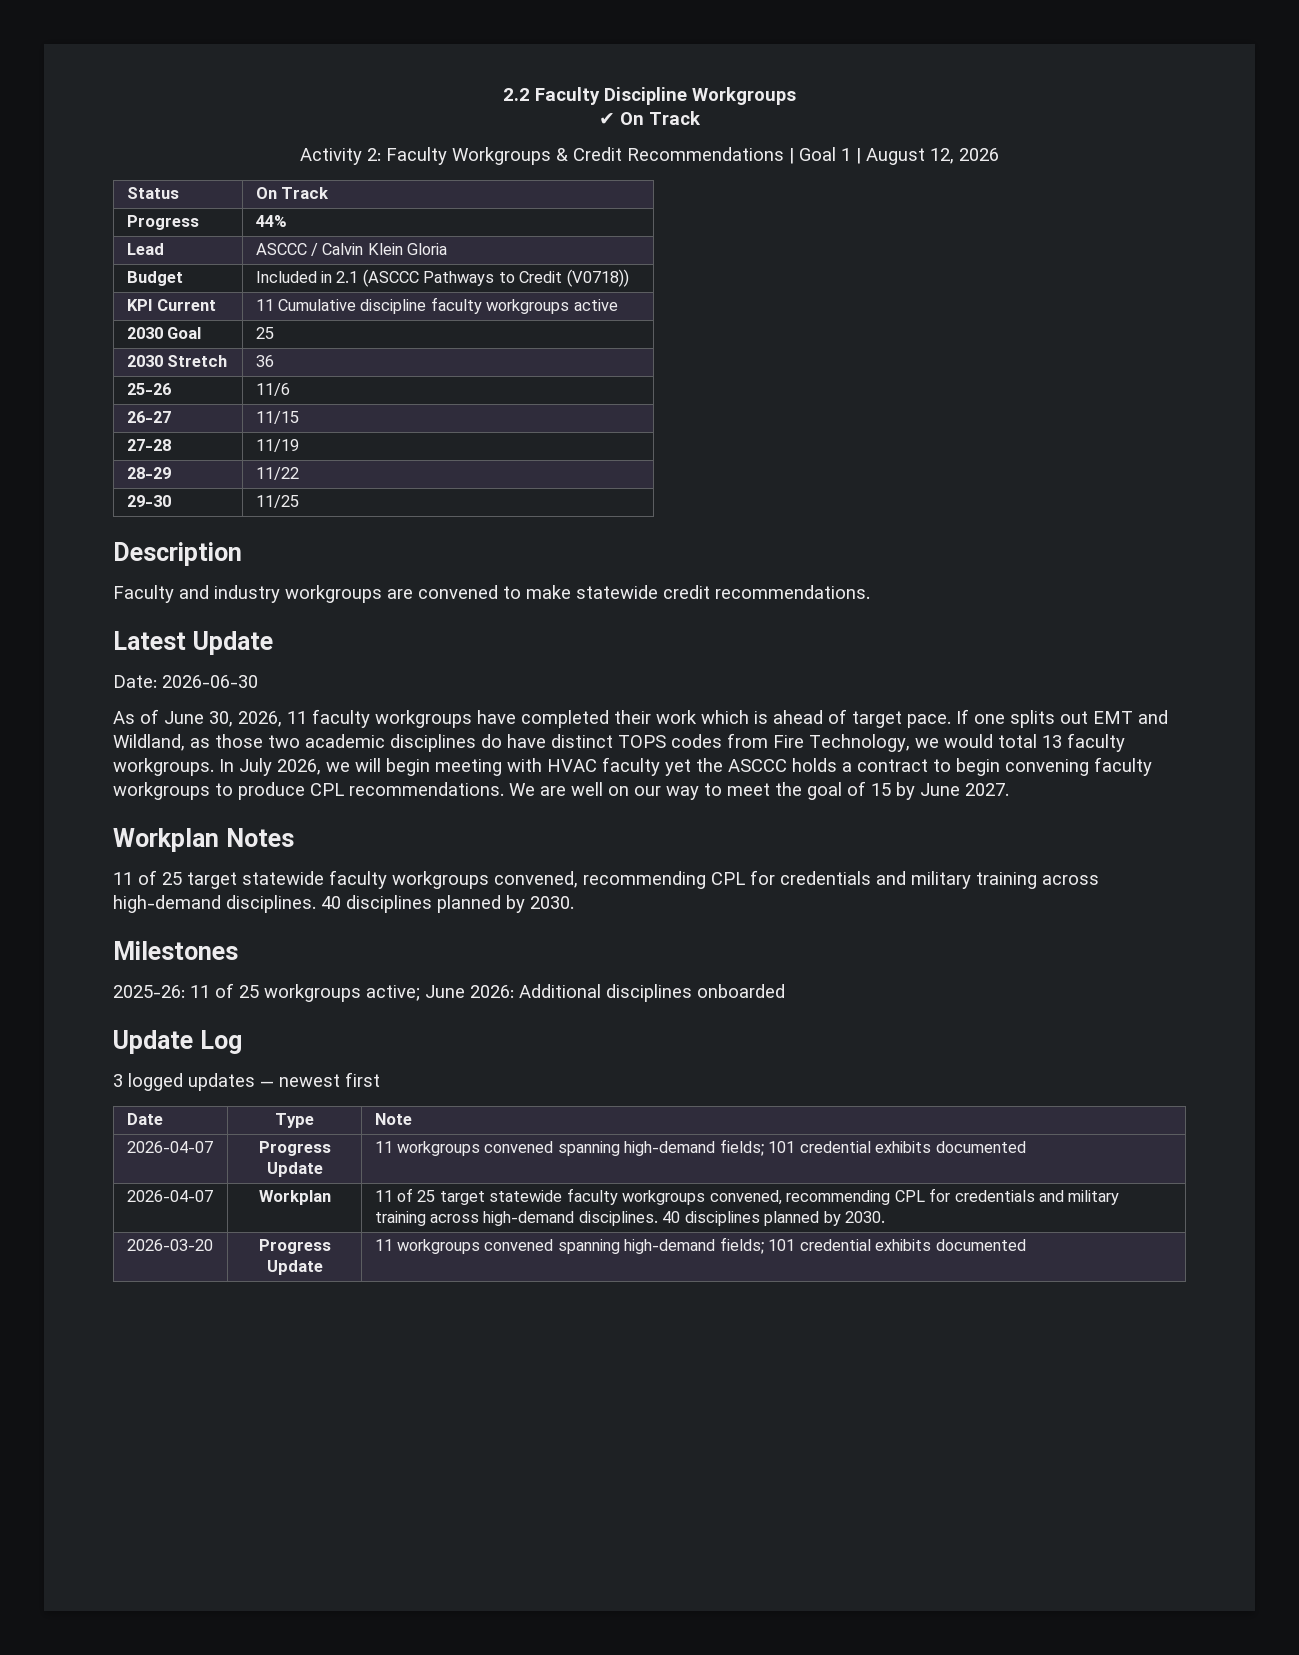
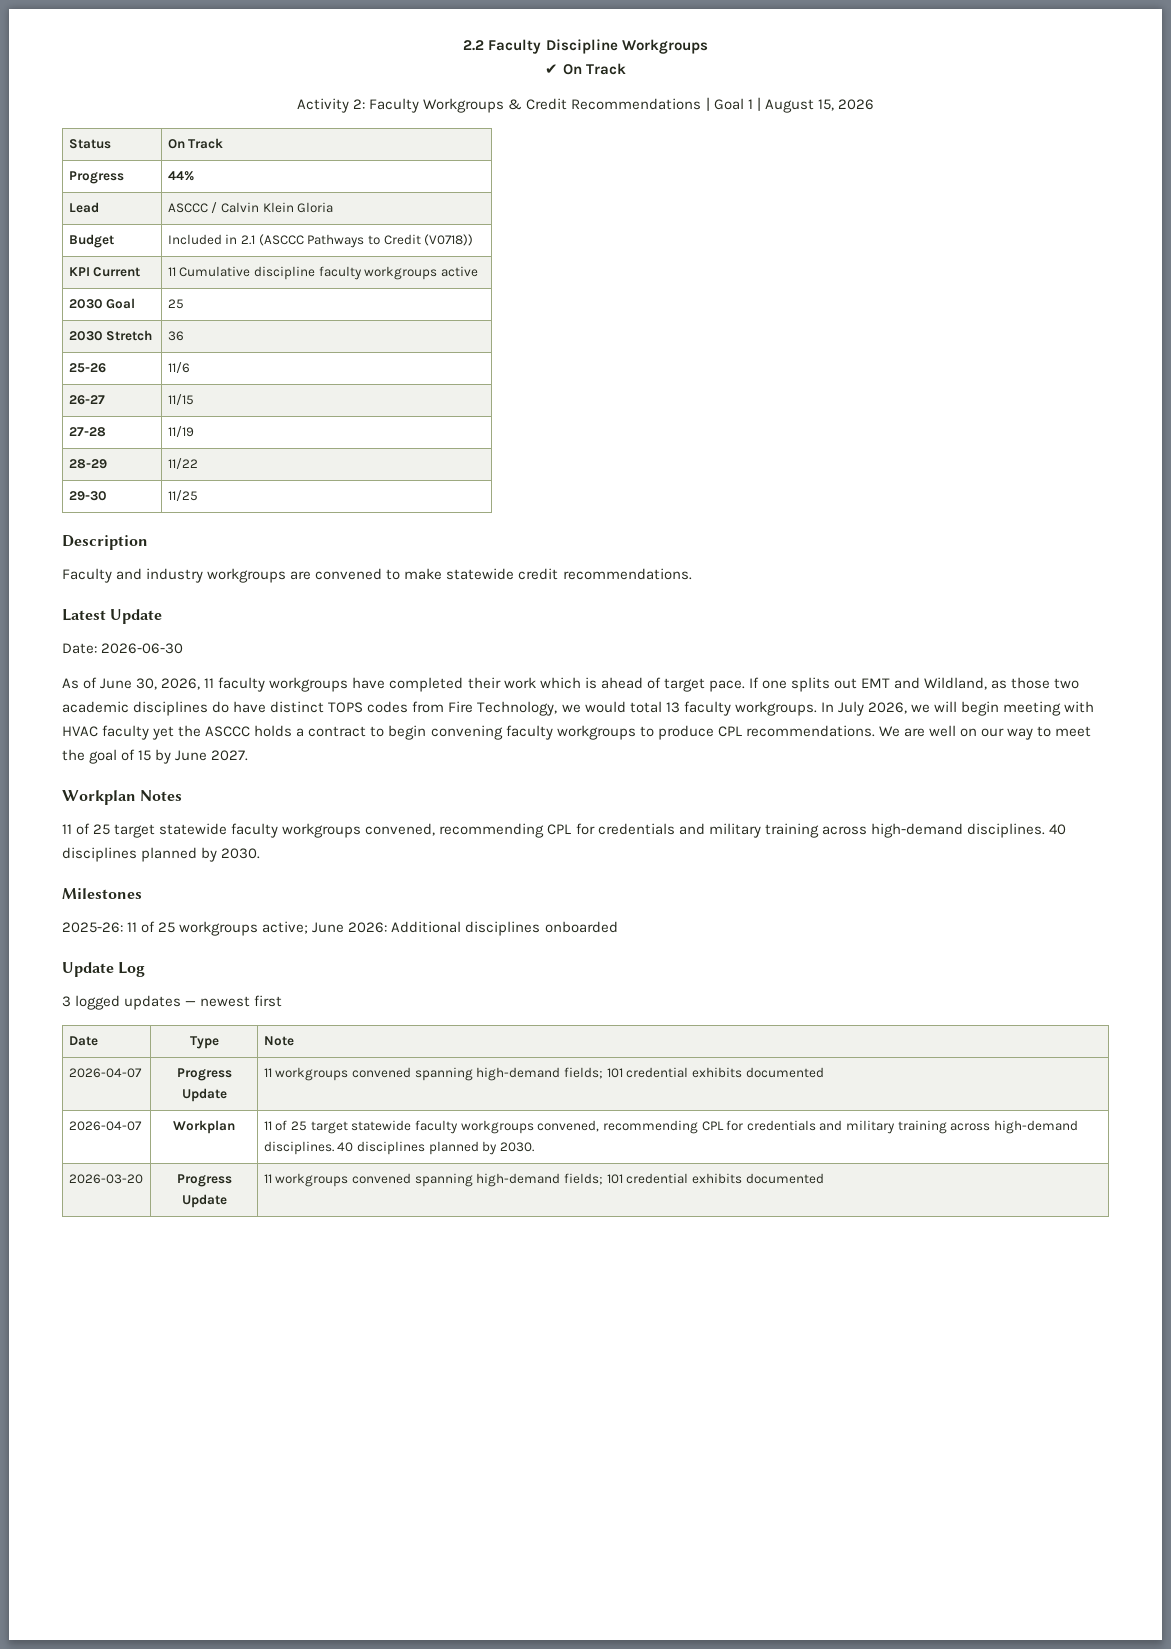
- Activity 2: Faculty Workgroups & Credit Recommendations | Goal 1 | August 12, 2026
+ Activity 2: Faculty Workgroups & Credit Recommendations | Goal 1 | August 15, 2026

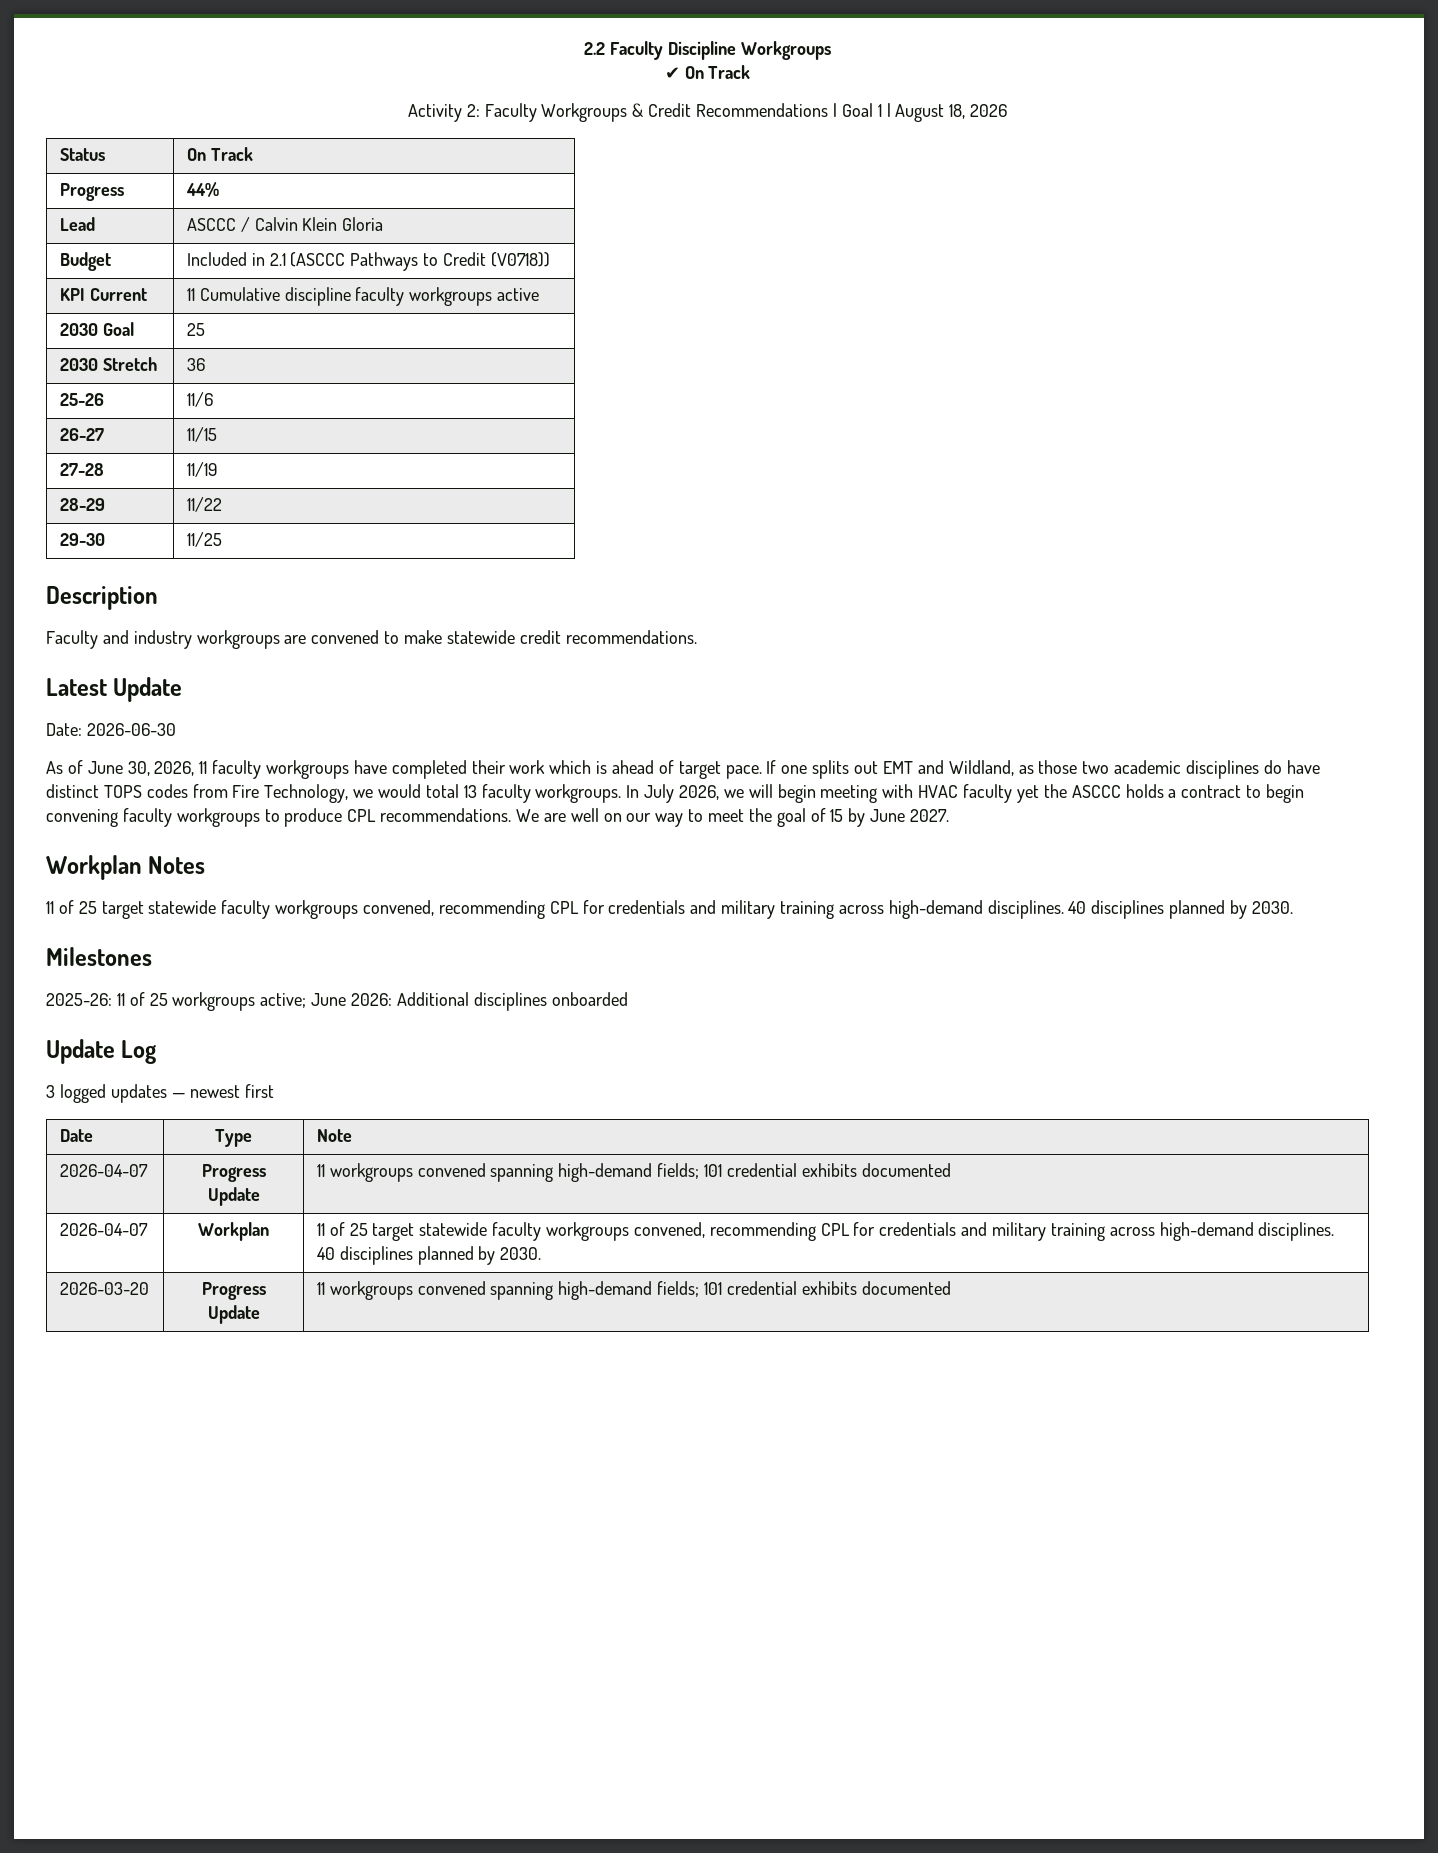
- Activity 2: Faculty Workgroups & Credit Recommendations | Goal 1 | August 15, 2026
+ Activity 2: Faculty Workgroups & Credit Recommendations | Goal 1 | August 18, 2026

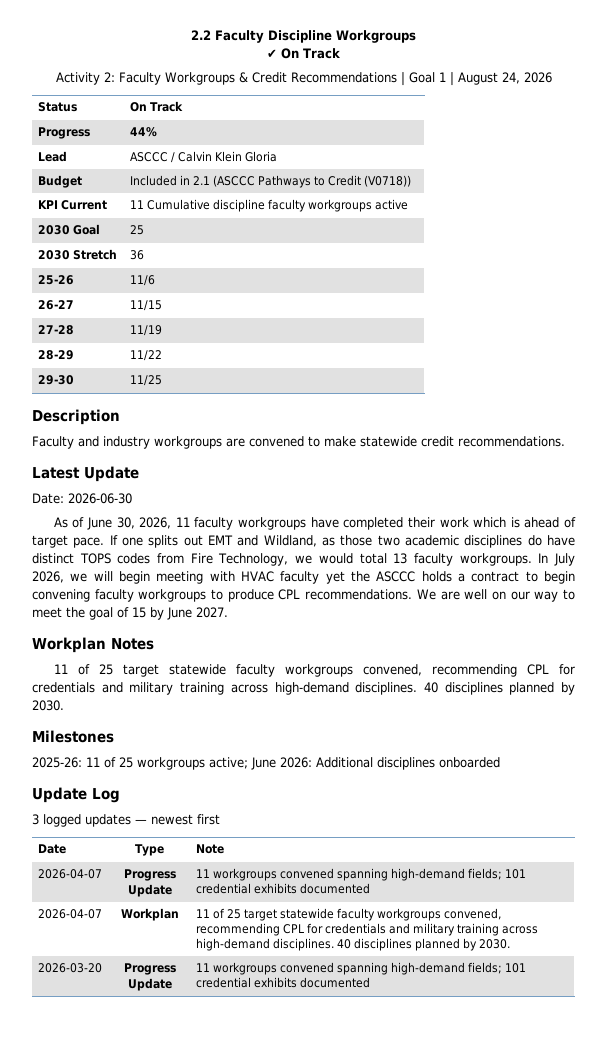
- Activity 2: Faculty Workgroups & Credit Recommendations | Goal 1 | August 18, 2026
+ Activity 2: Faculty Workgroups & Credit Recommendations | Goal 1 | August 24, 2026

